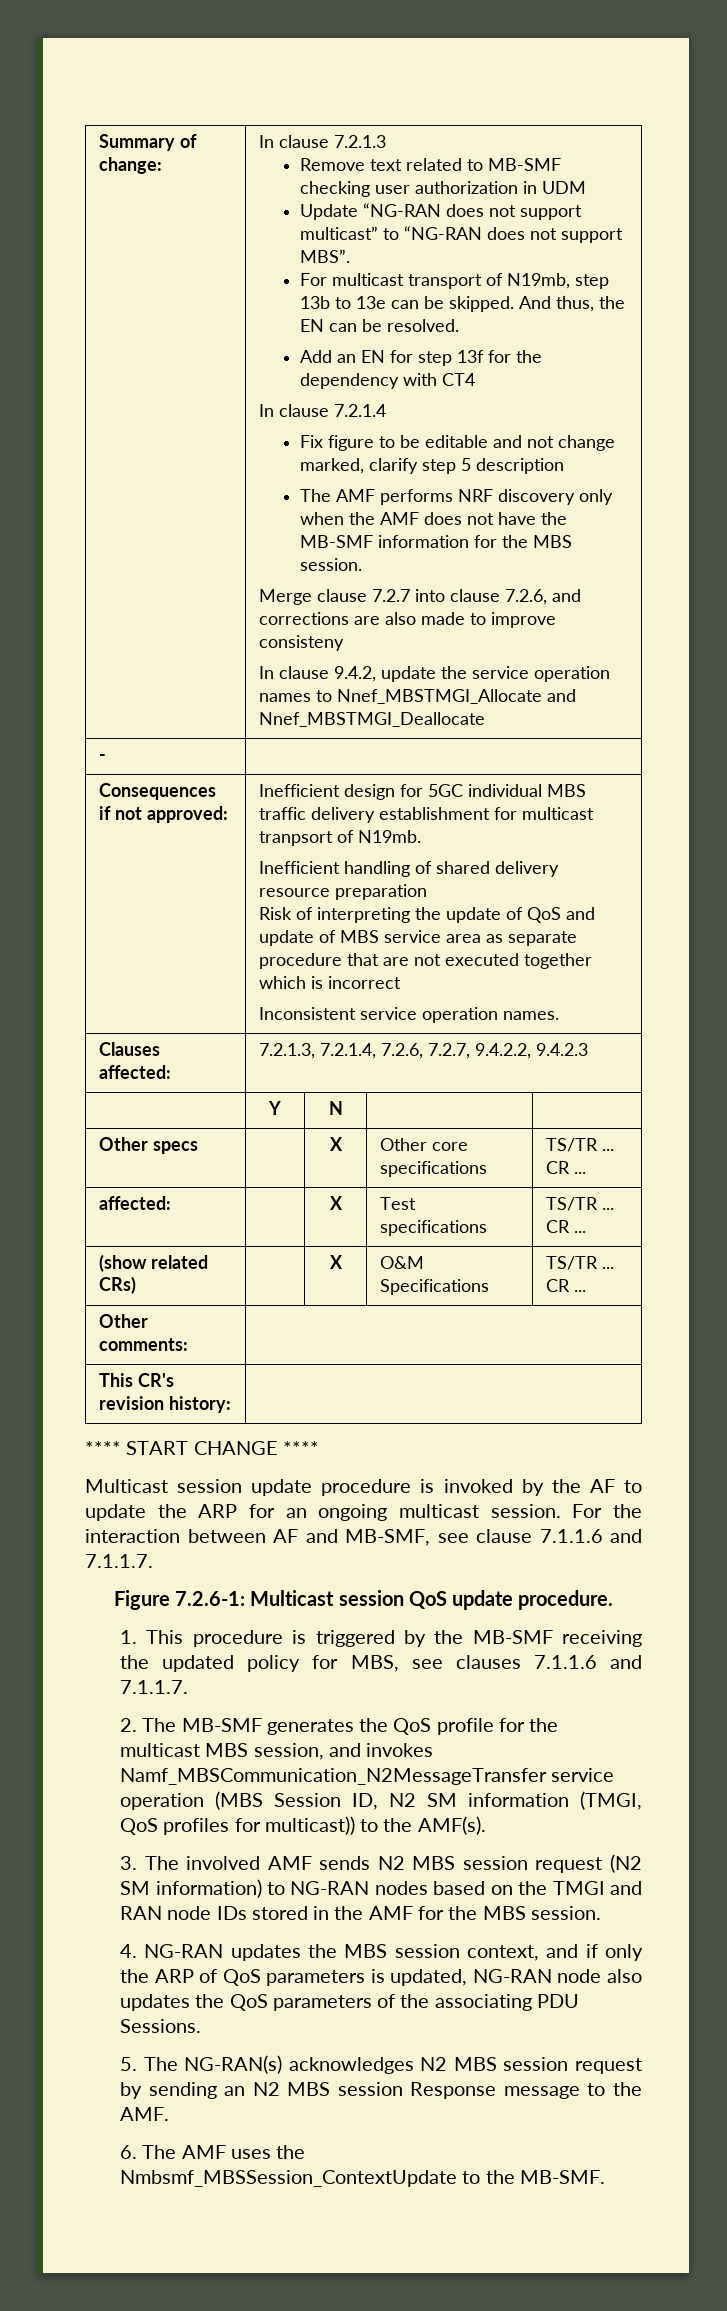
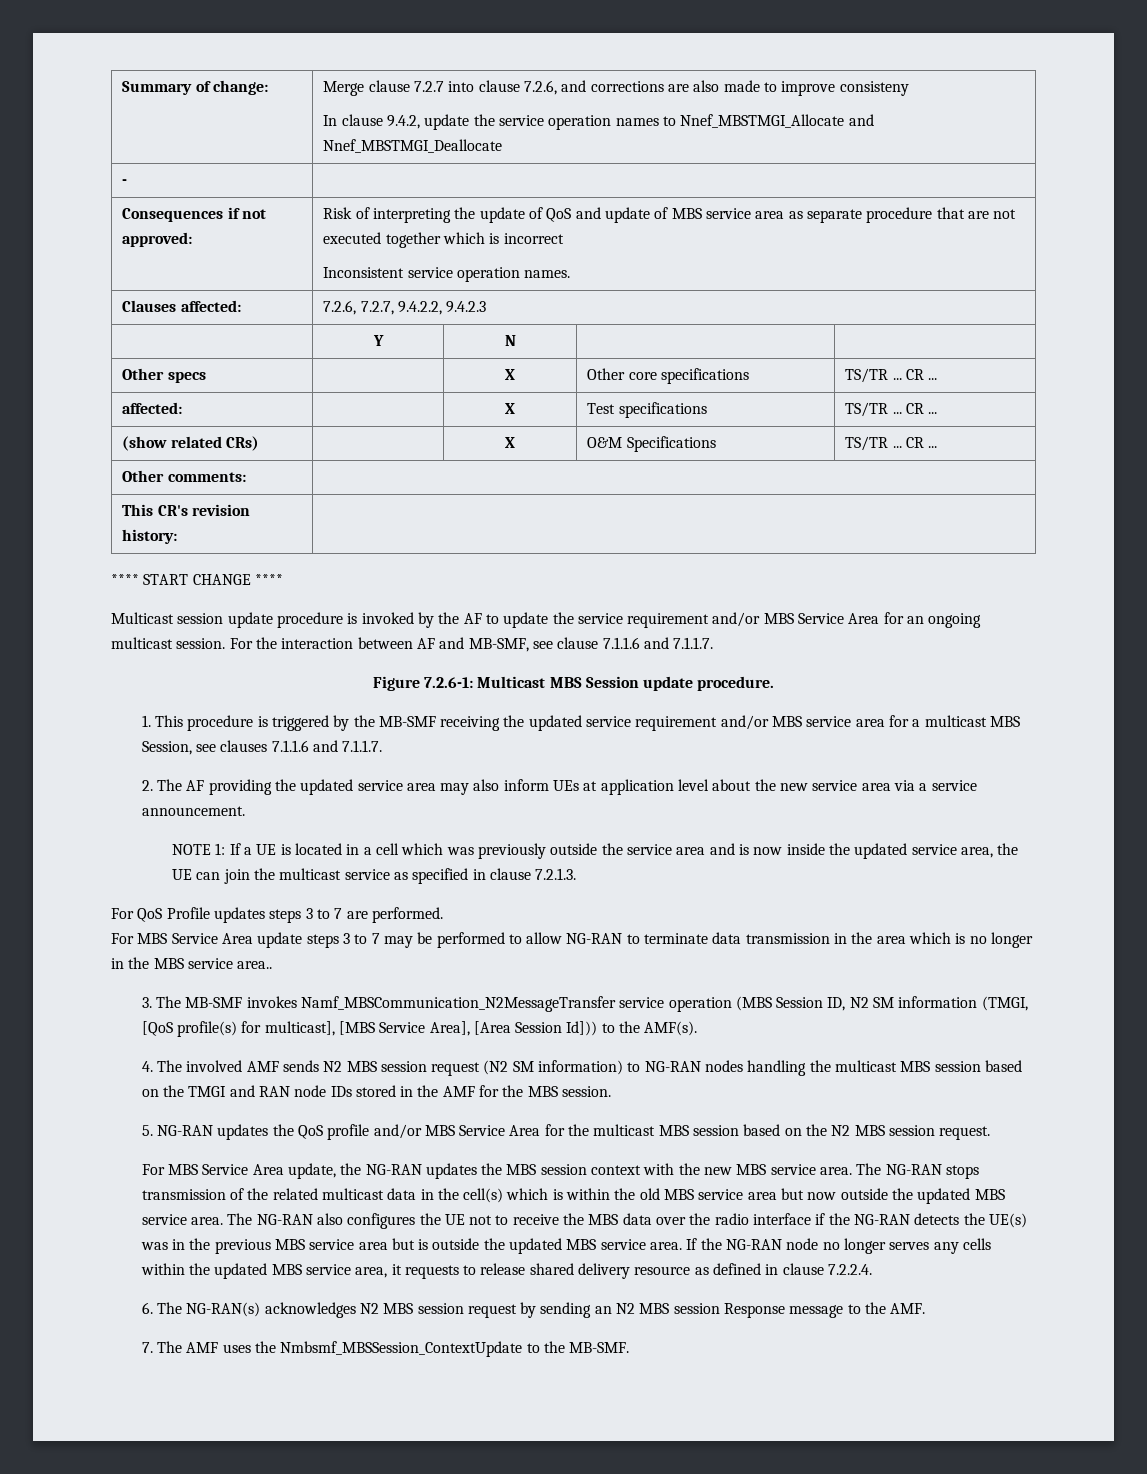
- In clause 7.2.1.3
- Remove text related to MB-SMF checking user authorization in UDM
- Update “NG-RAN does not support multicast” to “NG-RAN does not support MBS”.
- For multicast transport of N19mb, step 13b to 13e can be skipped. And thus, the EN can be resolved.
- Add an EN for step 13f for the dependency with CT4
- In clause 7.2.1.4
- Fix figure to be editable and not change marked, clarify step 5 description
- The AMF performs NRF discovery only when the AMF does not have the MB-SMF information for the MBS session.
- Inefficient design for 5GC individual MBS traffic delivery establishment for multicast tranpsort of N19mb.
- Inefficient handling of shared delivery resource preparation
- Clauses affected: | 7.2.1.3, 7.2.1.4, 7.2.6, 7.2.7, 9.4.2.2, 9.4.2.3
+ Clauses affected: | 7.2.6, 7.2.7, 9.4.2.2, 9.4.2.3
- Multicast session update procedure is invoked by the AF to update the ARP for an ongoing multicast session.
+ Multicast session update procedure is invoked by the AF to update the service requirement and/or MBS Service Area for an ongoing multicast session.
- Figure 7.2.6-1: Multicast session QoS update procedure.
+ Figure 7.2.6-1: Multicast MBS Session update procedure.
- 1. This procedure is triggered by the MB-SMF receiving the updated policy for MBS, see clauses 7.1.1.6 and 7.1.1.7.
+ 1. This procedure is triggered by the MB-SMF receiving the updated service requirement and/or MBS service area for a multicast MBS Session, see clauses 7.1.1.6 and 7.1.1.7.
- 2. The MB-SMF generates the QoS profile for the multicast MBS session, and invokes Namf_MBSCommunication_N2MessageTransfer service operation (MBS Session ID, N2 SM information (TMGI, QoS profiles for multicast)) to the AMF(s).
+ 2. The AF providing the updated service area may also inform UEs at application level about the new service area via a service announcement.
+ NOTE 1: If a UE is located in a cell which was previously outside the service area and is now inside the updated service area, the UE can join the multicast service as specified in clause 7.2.1.3.
+ For QoS Profile updates steps 3 to 7 are performed.
+ For MBS Service Area update steps 3 to 7 may be performed to allow NG-RAN to terminate data transmission in the area which is no longer in the MBS service area..
+ 3. The MB-SMF invokes Namf_MBSCommunication_N2MessageTransfer service operation (MBS Session ID, N2 SM information (TMGI, [QoS profile(s) for multicast], [MBS Service Area], [Area Session Id])) to the AMF(s).
- 3. The involved AMF sends N2 MBS session request (N2 SM information) to NG-RAN nodes based on the TMGI and RAN node IDs stored in the AMF for the MBS session.
+ 4. The involved AMF sends N2 MBS session request (N2 SM information) to NG-RAN nodes handling the multicast MBS session based on the TMGI and RAN node IDs stored in the AMF for the MBS session.
- 4. NG-RAN updates the MBS session context, and if only the ARP of QoS parameters is updated, NG-RAN node also updates the QoS parameters of the associating PDU Sessions.
- 5. The NG-RAN(s) acknowledges N2 MBS session request by sending an N2 MBS session Response message to the AMF.
+ 5. NG-RAN updates the QoS profile and/or MBS Service Area for the multicast MBS session based on the N2 MBS session request.
+ For MBS Service Area update, the NG-RAN updates the MBS session context with the new MBS service area. The NG-RAN stops transmission of the related multicast data in the cell(s) which is within the old MBS service area but now outside the updated MBS service area. The NG-RAN also configures the UE not to receive the MBS data over the radio interface if the NG-RAN detects the UE(s) was in the previous MBS service area but is outside the updated MBS service area. If the NG-RAN node no longer serves any cells within the updated MBS service area, it requests to release shared delivery resource as defined in clause 7.2.2.4.
+ 6. The NG-RAN(s) acknowledges N2 MBS session request by sending an N2 MBS session Response message to the AMF.
- 6. The AMF uses the Nmbsmf_MBSSession_ContextUpdate to the MB-SMF.
+ 7. The AMF uses the Nmbsmf_MBSSession_ContextUpdate to the MB-SMF.

